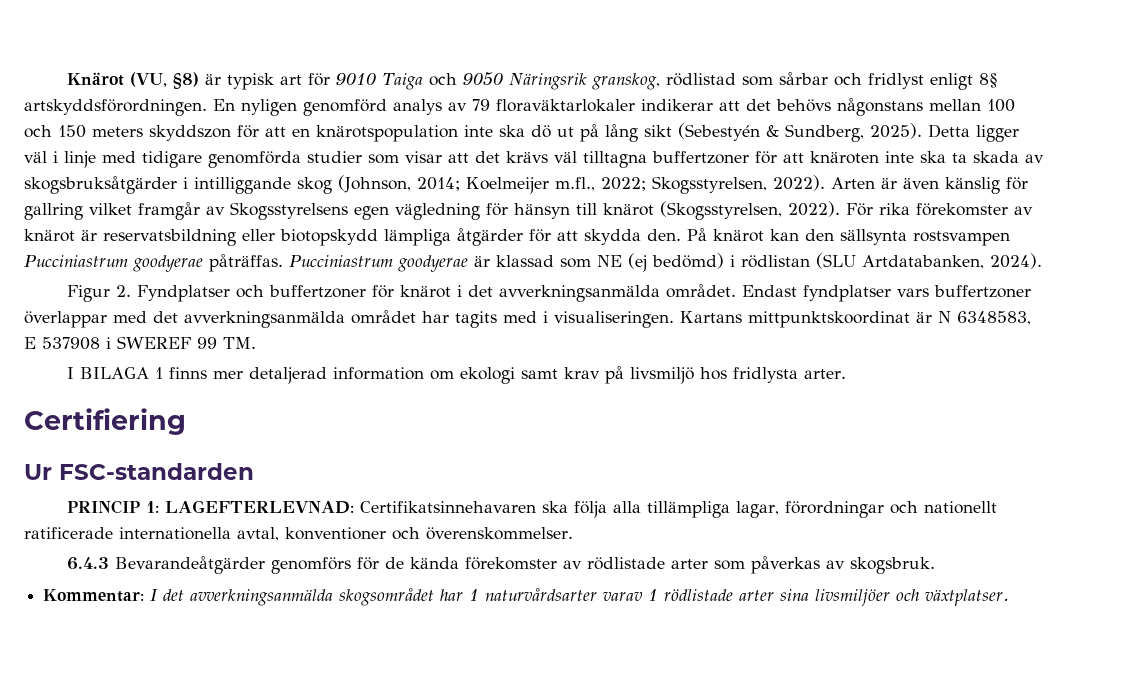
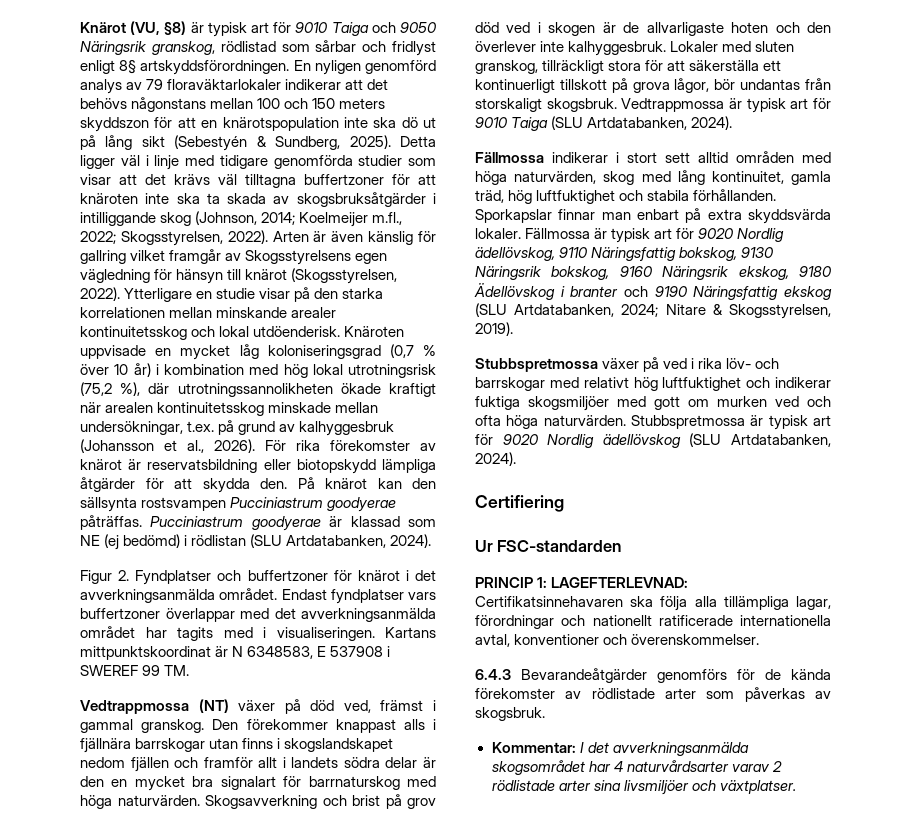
+ Ytterligare en studie visar på den starka korrelationen mellan minskande arealer kontinuitetsskog och lokal utdöenderisk. Knäroten uppvisade en mycket låg koloniseringsgrad (0,7 % över 10 år) i kombination med hög lokal utrotningsrisk (75,2 %), där utrotningssannolikheten ökade kraftigt när arealen kontinuitetsskog minskade mellan undersökningar, t.ex. på grund av kalhyggesbruk (Johansson et al., 2026).
- I BILAGA 1 finns mer detaljerad information om ekologi samt krav på livsmiljö hos fridlysta arter.
+ Vedtrappmossa (NT) växer på död ved, främst i gammal granskog. Den förekommer knappast alls i fjällnära barrskogar utan finns i skogslandskapet nedom fjällen och framför allt i landets södra delar är den en mycket bra signalart för barrnaturskog med höga naturvärden. Skogsavverkning och brist på grov död ved i skogen är de allvarligaste hoten och den överlever inte kalhyggesbruk. Lokaler med sluten granskog, tillräckligt stora för att säkerställa ett kontinuerligt tillskott på grova lågor, bör undantas från storskaligt skogsbruk. Vedtrappmossa är typisk art för 9010 Taiga (SLU Artdatabanken, 2024).
+ Fällmossa indikerar i stort sett alltid områden med höga naturvärden, skog med lång kontinuitet, gamla träd, hög luftfuktighet och stabila förhållanden. Sporkapslar finnar man enbart på extra skyddsvärda lokaler. Fällmossa är typisk art för 9020 Nordlig ädellövskog, 9110 Näringsfattig bokskog, 9130 Näringsrik bokskog, 9160 Näringsrik ekskog, 9180 Ädellövskog i branter och 9190 Näringsfattig ekskog (SLU Artdatabanken, 2024; Nitare & Skogsstyrelsen, 2019).
+ Stubbspretmossa växer på ved i rika löv- och barrskogar med relativt hög luftfuktighet och indikerar fuktiga skogsmiljöer med gott om murken ved och ofta höga naturvärden. Stubbspretmossa är typisk art för 9020 Nordlig ädellövskog (SLU Artdatabanken, 2024).
- Kommentar: I det avverkningsanmälda skogsområdet har 1 naturvårdsarter varav 1 rödlistade arter sina livsmiljöer och växtplatser.
+ Kommentar: I det avverkningsanmälda skogsområdet har 4 naturvårdsarter varav 2 rödlistade arter sina livsmiljöer och växtplatser.

